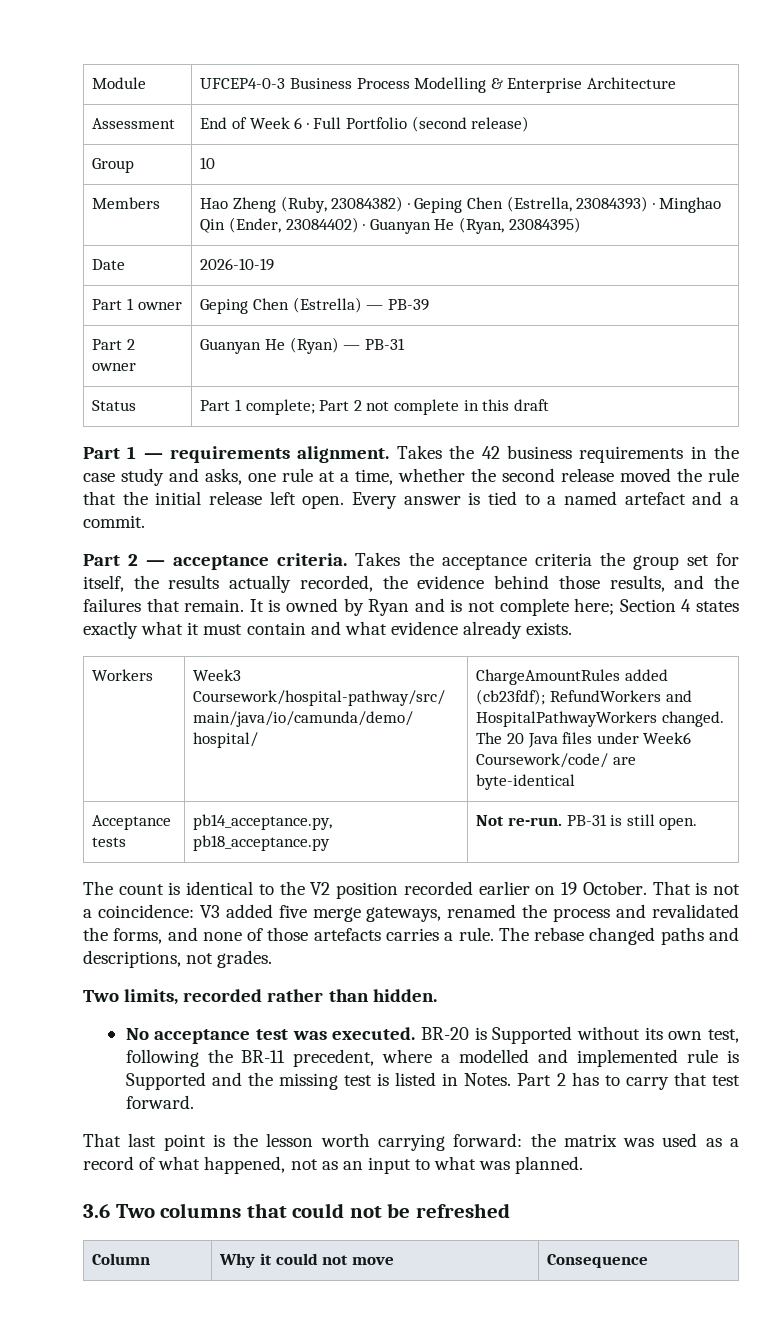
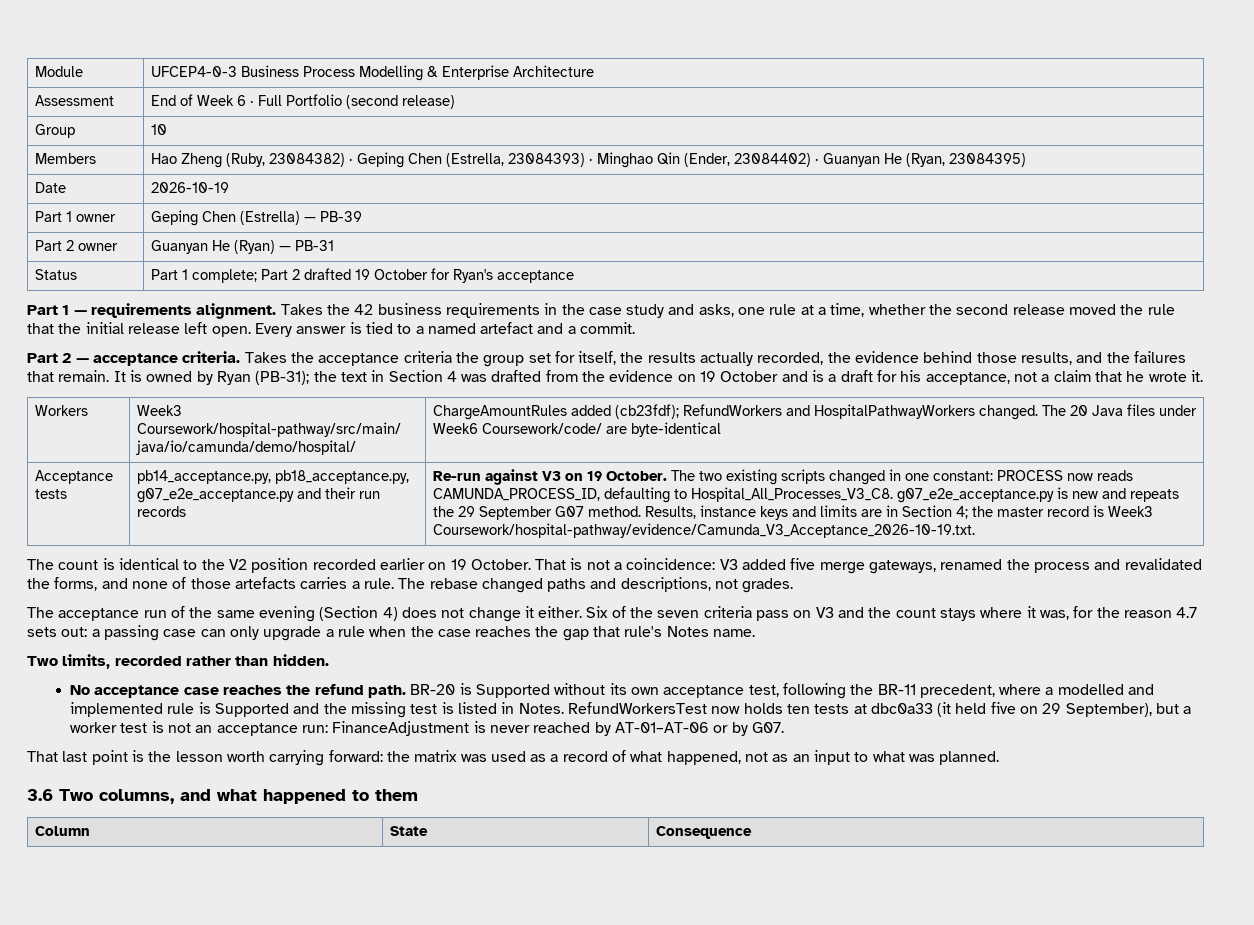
- Status | Part 1 complete; Part 2 not complete in this draft
+ Status | Part 1 complete; Part 2 drafted 19 October for Ryan's acceptance
- It is owned by Ryan and is not complete here; Section 4 states exactly what it must contain and what evidence already exists.
+ It is owned by Ryan (PB-31); the text in Section 4 was drafted from the evidence on 19 October and is a draft for his acceptance, not a claim that he wrote it.
- pb14_acceptance.py, pb18_acceptance.py | Not re-run. PB-31 is still open.
+ pb14_acceptance.py, pb18_acceptance.py, g07_e2e_acceptance.py and their run records | Re-run against V3 on 19 October. The two existing scripts changed in one constant: PROCESS now reads CAMUNDA_PROCESS_ID, defaulting to Hospital_All_Processes_V3_C8. g07_e2e_acceptance.py is new and repeats the 29 September G07 method. Results, instance keys and limits are in Section 4; the master record is Week3 Coursework/hospital-pathway/evidence/Camunda_V3_Acceptance_2026-10-19.txt.
+ The acceptance run of the same evening (Section 4) does not change it either. Six of the seven criteria pass on V3 and the count stays where it was, for the reason 4.7 sets out: a passing case can only upgrade a rule when the case reaches the gap that rule's Notes name.
- No acceptance test was executed.
+ No acceptance case reaches the refund path.
- BR-20 is Supported without its own test, following the BR-11 precedent, where a modelled and implemented rule is Supported and the missing test is listed in Notes.
+ BR-20 is Supported without its own acceptance test, following the BR-11 precedent, where a modelled and implemented rule is Supported and the missing test is listed in Notes.
- Part 2 has to carry that test forward.
+ RefundWorkersTest now holds ten tests at dbc0a33 (it held five on 29 September), but a worker test is not an acceptance run: FinanceAdjustment is never reached by AT-01–AT-06 or by G07.
- 3.6 Two columns that could not be refreshed
- Column | Why it could not move | Consequence
+ 3.6 Two columns, and what happened to them
+ Column | State | Consequence

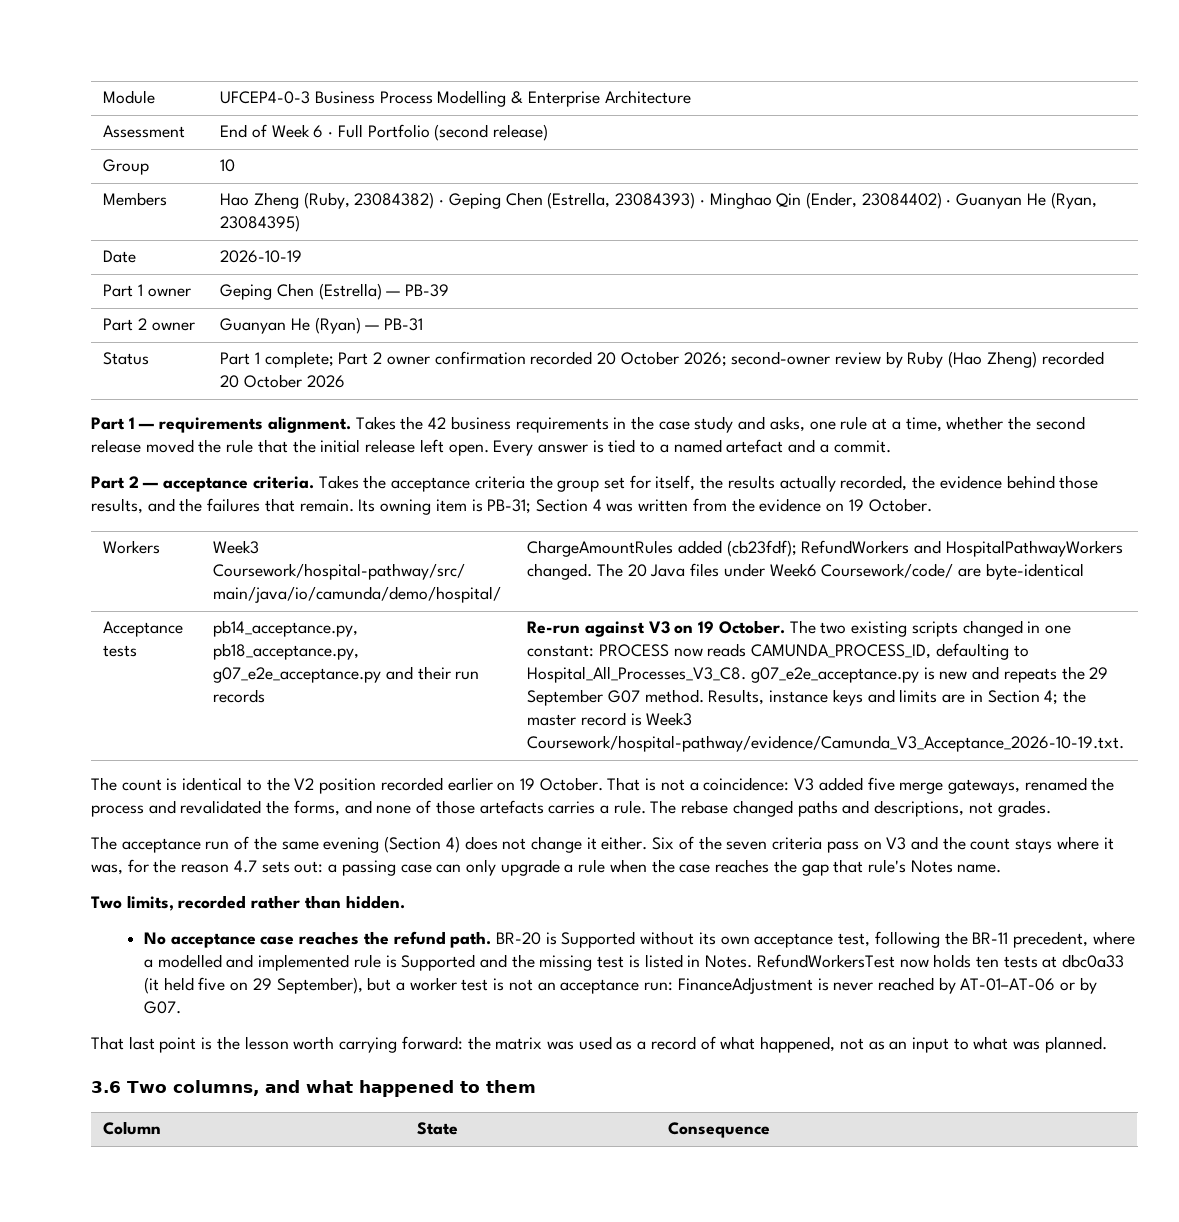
- Status | Part 1 complete; Part 2 drafted 19 October for Ryan's acceptance
+ Status | Part 1 complete; Part 2 owner confirmation recorded 20 October 2026; second-owner review by Ruby (Hao Zheng) recorded 20 October 2026
- It is owned by Ryan (PB-31); the text in Section 4 was drafted from the evidence on 19 October and is a draft for his acceptance, not a claim that he wrote it.
+ Its owning item is PB-31; Section 4 was written from the evidence on 19 October.

